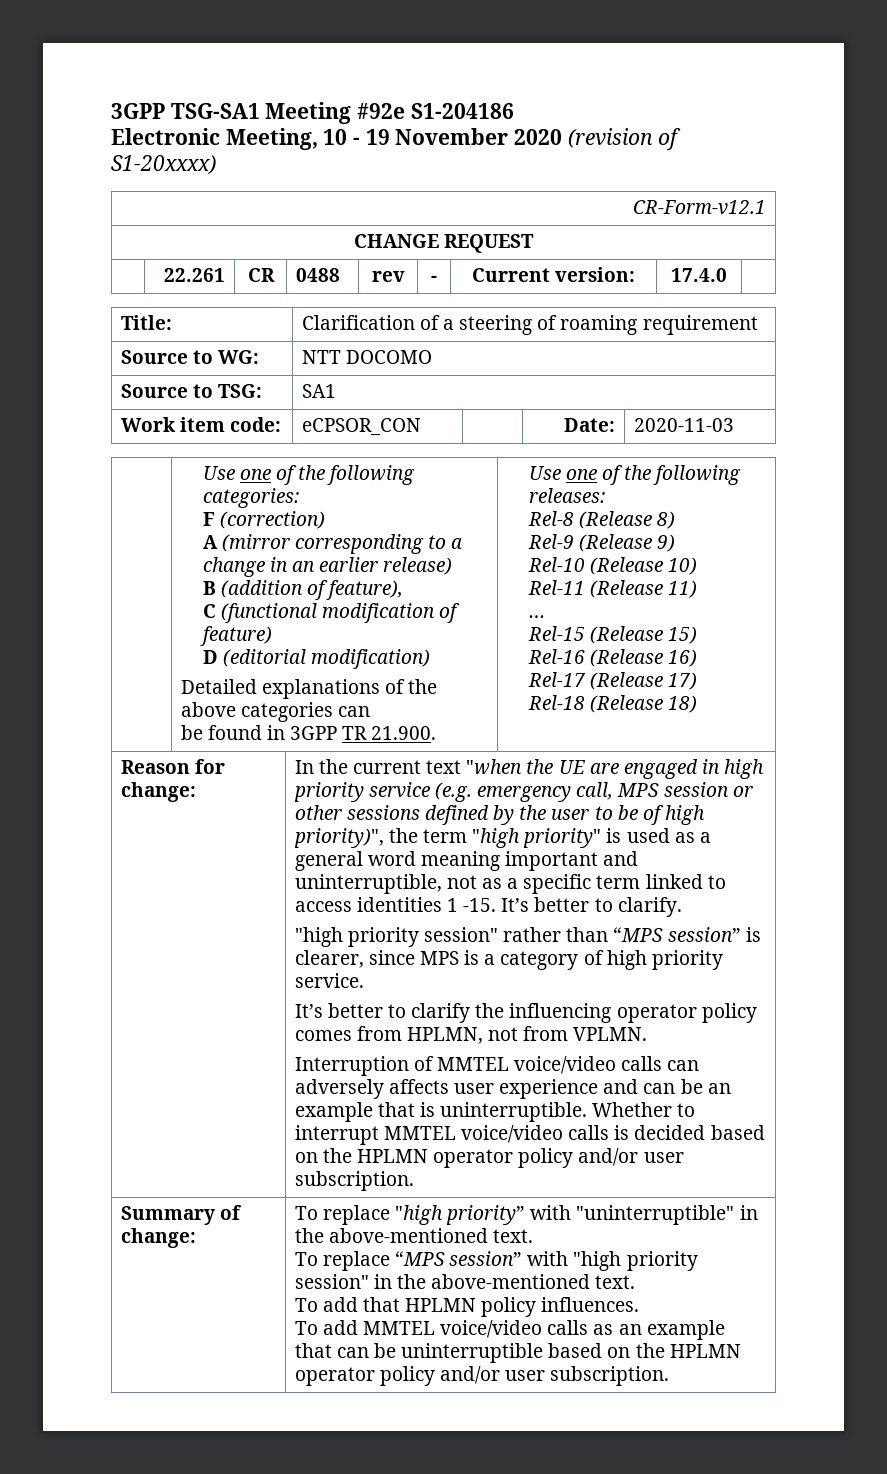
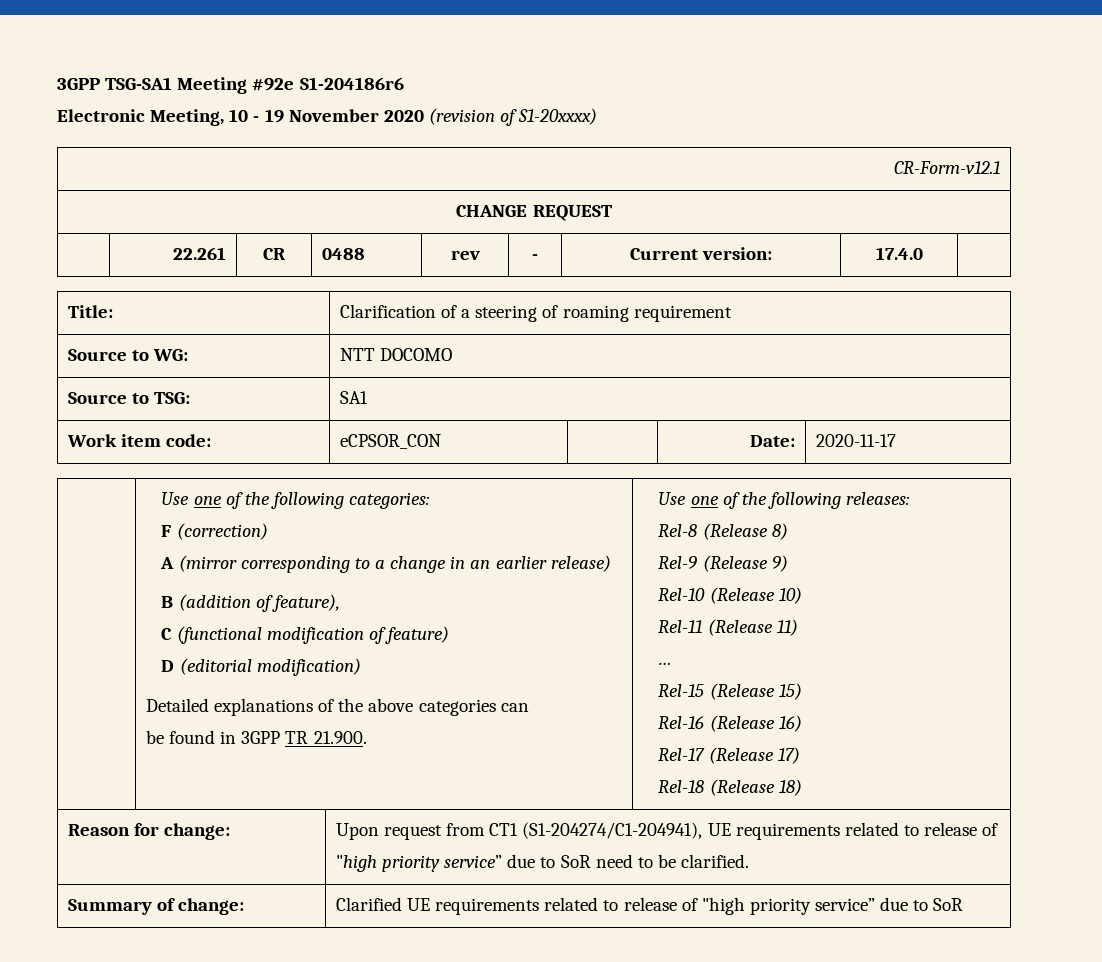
- 3GPP TSG-SA1 Meeting #92e S1-204186
+ 3GPP TSG-SA1 Meeting #92e S1-204186r6
- Work item code: | eCPSOR_CON | | Date: | 2020-11-03
+ Work item code: | eCPSOR_CON | | Date: | 2020-11-17
- In the current text "when the UE are engaged in high priority service (e.g. emergency call, MPS session or other sessions defined by the user to be of high priority)", the term "high priority" is used as a general word meaning important and uninterruptible, not as a specific term linked to access identities 1 -15. It’s better to clarify.
- "high priority session" rather than “MPS session” is clearer, since MPS is a category of high priority service.
- It’s better to clarify the influencing operator policy comes from HPLMN, not from VPLMN.
- Interruption of MMTEL voice/video calls can adversely affects user experience and can be an example that is uninterruptible. Whether to interrupt MMTEL voice/video calls is decided based on the HPLMN operator policy and/or user subscription.
- Summary of change: | To replace "high priority” with "uninterruptible" in the above-mentioned text.
- To replace “MPS session” with "high priority session" in the above-mentioned text.
- To add that HPLMN policy influences.
- To add MMTEL voice/video calls as an example that can be uninterruptible based on the HPLMN operator policy and/or user subscription.
+ Upon request from CT1 (S1-204274/C1-204941), UE requirements related to release of "high priority service” due to SoR need to be clarified.
+ Summary of change: | Clarified UE requirements related to release of "high priority service” due to SoR

